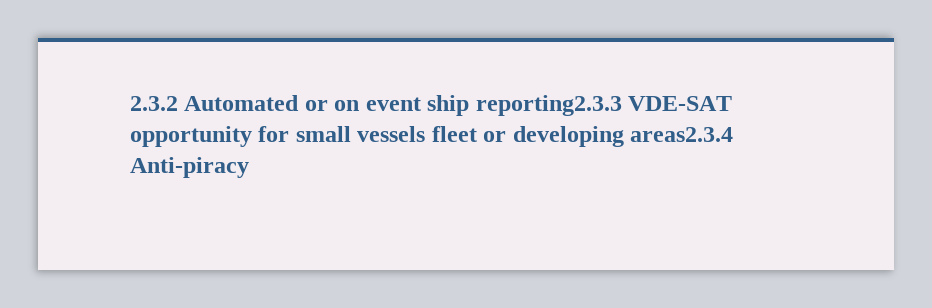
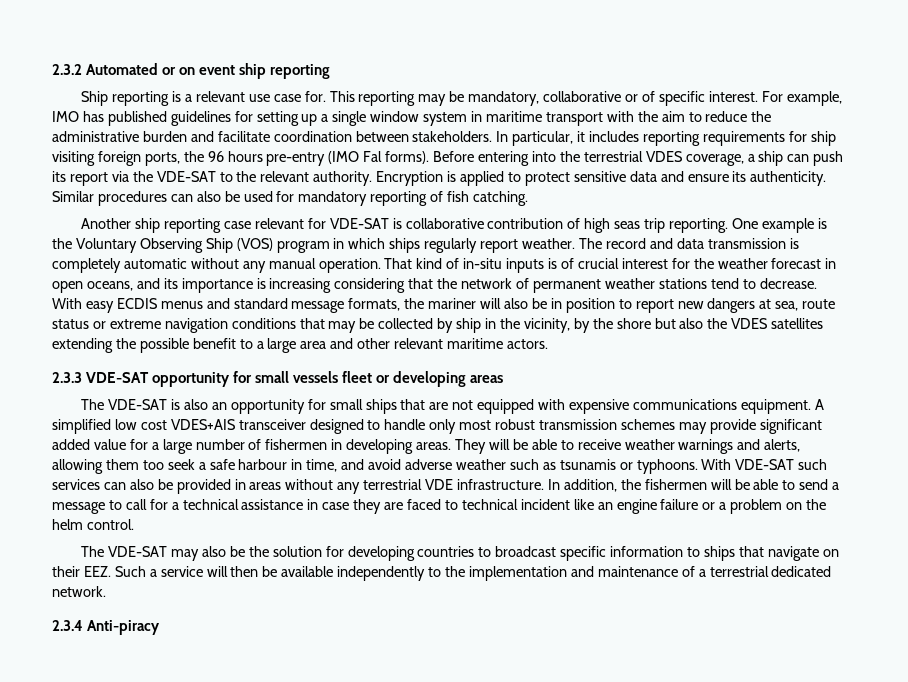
- 2.3.2 Automated or on event ship reporting2.3.3 VDE-SAT opportunity for small vessels fleet or developing areas2.3.4 Anti-piracy
+ 2.3.2 Automated or on event ship reporting
+ Ship reporting is a relevant use case for. This reporting may be mandatory, collaborative or of specific interest. For example, IMO has published guidelines for setting up a single window system in maritime transport with the aim to reduce the administrative burden and facilitate coordination between stakeholders. In particular, it includes reporting requirements for ship visiting foreign ports, the 96 hours pre-entry (IMO Fal forms). Before entering into the terrestrial VDES coverage, a ship can push its report via the VDE-SAT to the relevant authority. Encryption is applied to protect sensitive data and ensure its authenticity. Similar procedures can also be used for mandatory reporting of fish catching.
+ Another ship reporting case relevant for VDE-SAT is collaborative contribution of high seas trip reporting. One example is the Voluntary Observing Ship (VOS) program in which ships regularly report weather. The record and data transmission is completely automatic without any manual operation. That kind of in-situ inputs is of crucial interest for the weather forecast in open oceans, and its importance is increasing considering that the network of permanent weather stations tend to decrease. With easy ECDIS menus and standard message formats, the mariner will also be in position to report new dangers at sea, route status or extreme navigation conditions that may be collected by ship in the vicinity, by the shore but also the VDES satellites extending the possible benefit to a large area and other relevant maritime actors.
+ 2.3.3 VDE-SAT opportunity for small vessels fleet or developing areas
+ The VDE-SAT is also an opportunity for small ships that are not equipped with expensive communications equipment. A simplified low cost VDES+AIS transceiver designed to handle only most robust transmission schemes may provide significant added value for a large number of fishermen in developing areas. They will be able to receive weather warnings and alerts, allowing them too seek a safe harbour in time, and avoid adverse weather such as tsunamis or typhoons. With VDE-SAT such services can also be provided in areas without any terrestrial VDE infrastructure. In addition, the fishermen will be able to send a message to call for a technical assistance in case they are faced to technical incident like an engine failure or a problem on the helm control.
+ The VDE-SAT may also be the solution for developing countries to broadcast specific information to ships that navigate on their EEZ. Such a service will then be available independently to the implementation and maintenance of a terrestrial dedicated network.
+ 2.3.4 Anti-piracy

